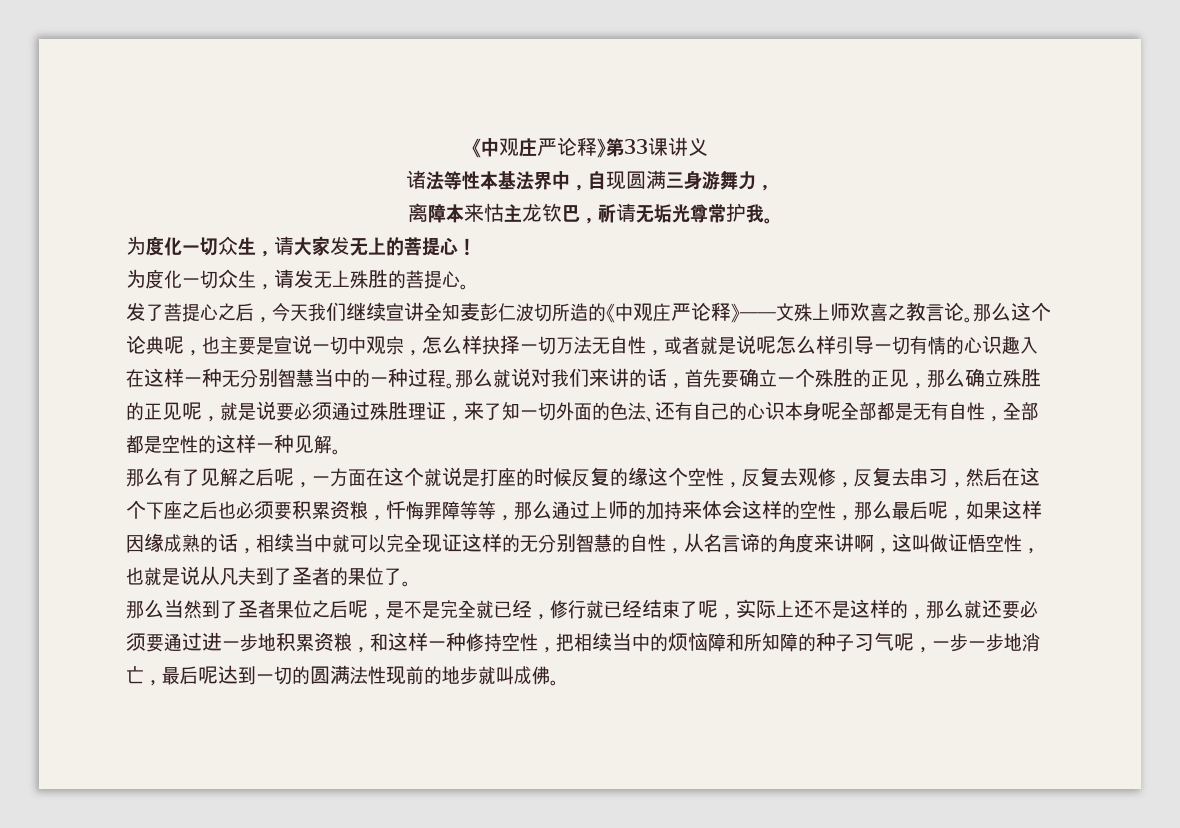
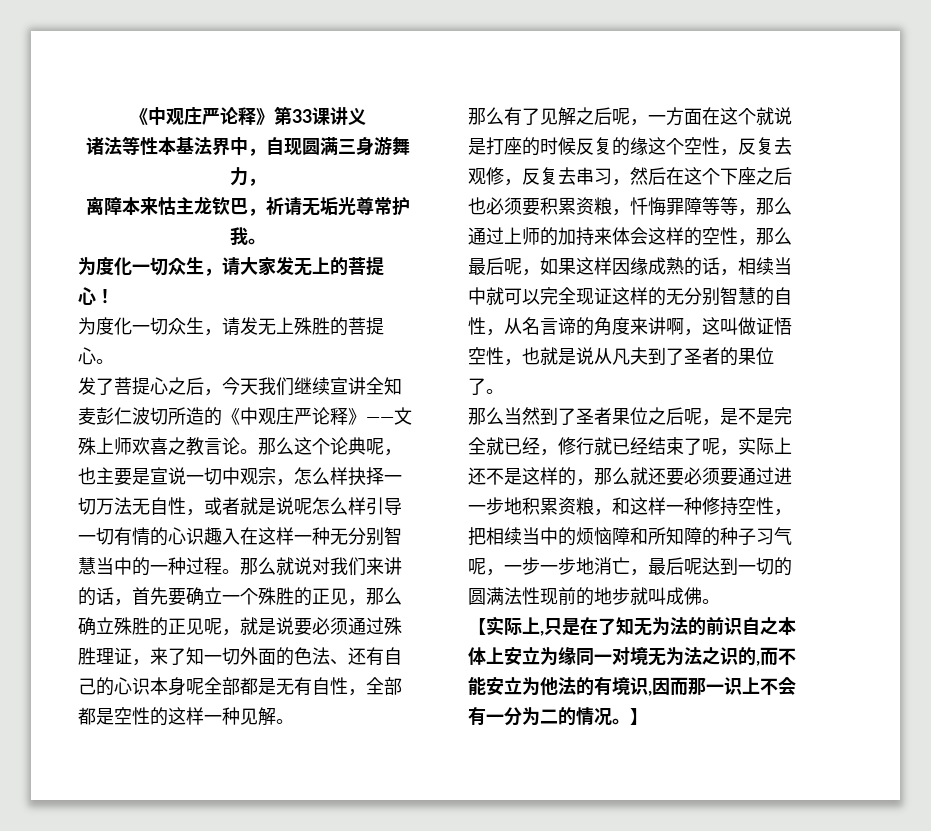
+ 【实际上,只是在了知无为法的前识自之本体上安立为缘同一对境无为法之识的,而不能安立为他法的有境识,因而那一识上不会有一分为二的情况。】

